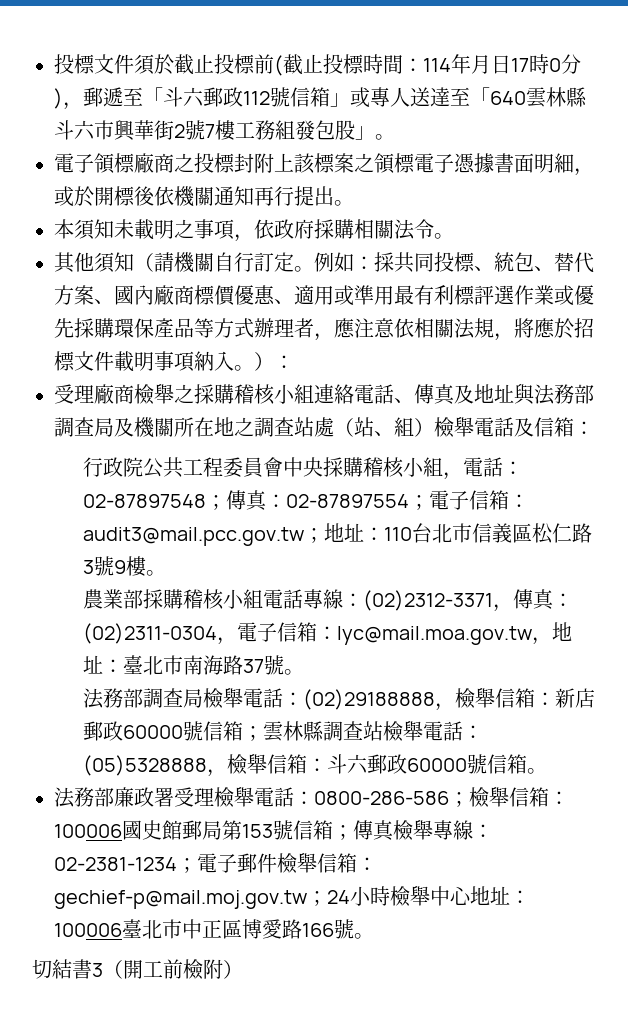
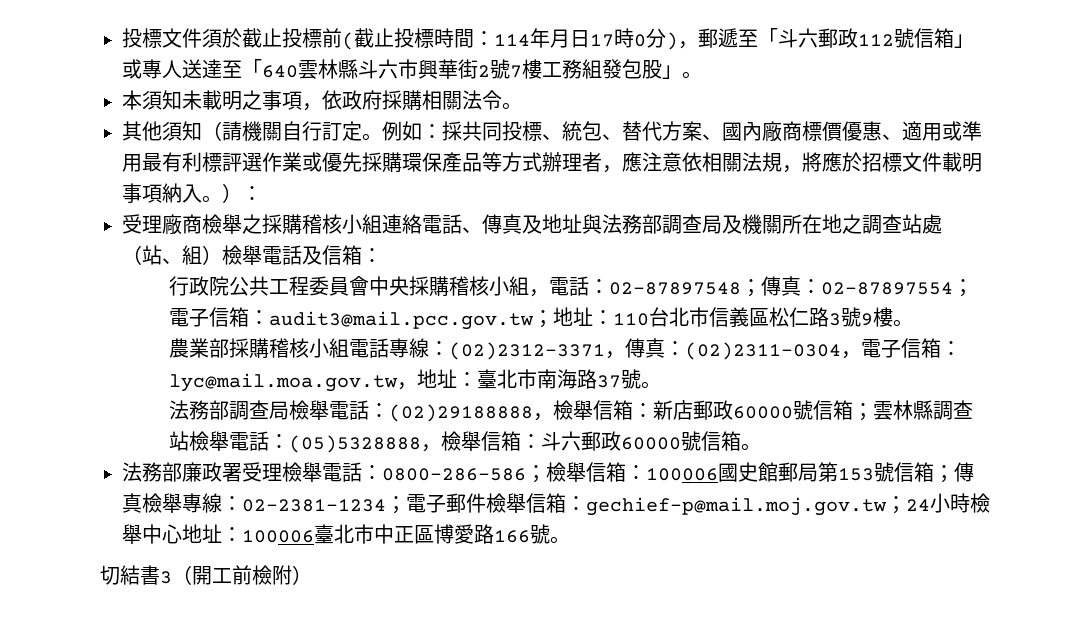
- 電子領標廠商之投標封附上該標案之領標電子憑據書面明細，或於開標後依機關通知再行提出。

